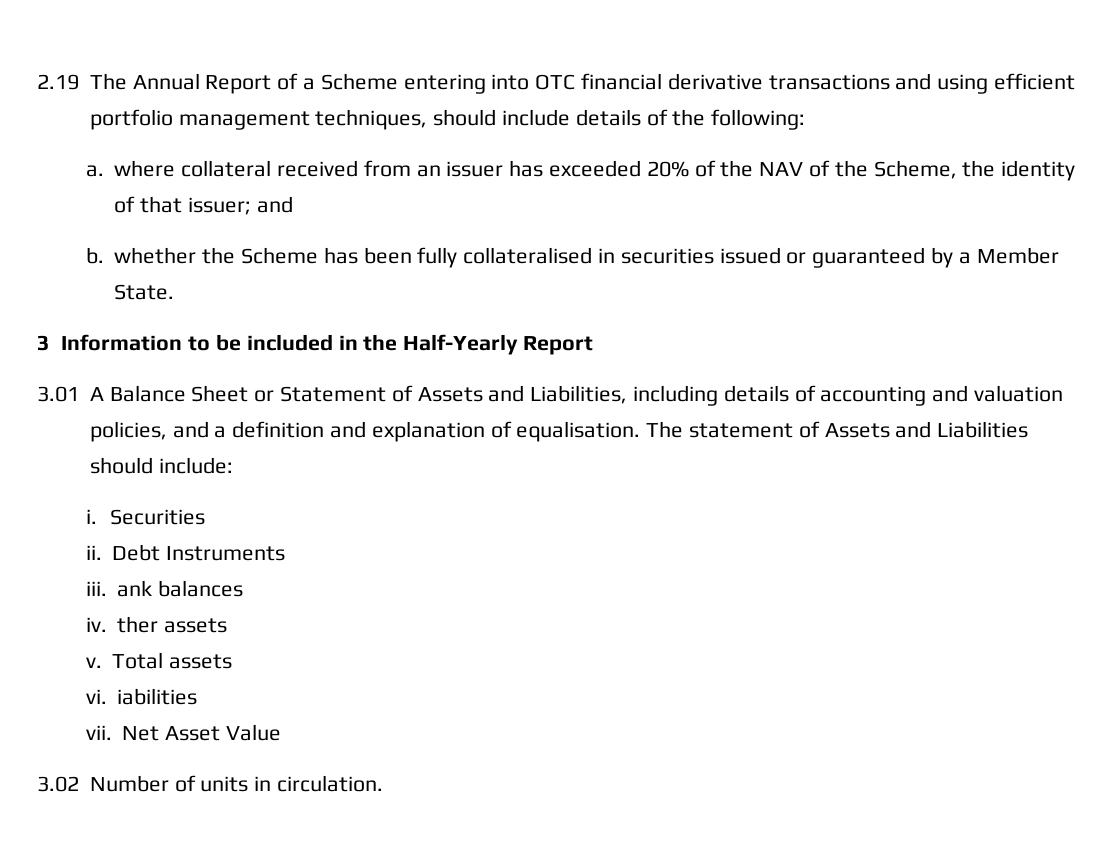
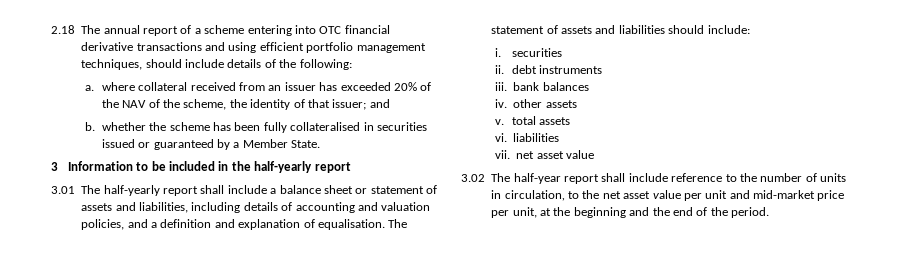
- 2.19 The Annual Report of a Scheme entering into OTC financial derivative transactions and using efficient portfolio management techniques, should include details of the following:
+ 2.18 The annual report of a scheme entering into OTC financial derivative transactions and using efficient portfolio management techniques, should include details of the following:
- a. where collateral received from an issuer has exceeded 20% of the NAV of the Scheme, the identity of that issuer; and
+ a. where collateral received from an issuer has exceeded 20% of the NAV of the scheme, the identity of that issuer; and
- b. whether the Scheme has been fully collateralised in securities issued or guaranteed by a Member State.
+ b. whether the scheme has been fully collateralised in securities issued or guaranteed by a Member State.
- 3 Information to be included in the Half-Yearly Report
+ 3 Information to be included in the half-yearly report
- 3.01 A Balance Sheet or Statement of Assets and Liabilities, including details of accounting and valuation policies, and a definition and explanation of equalisation.
+ 3.01 The half-yearly report shall include a balance sheet or statement of assets and liabilities, including details of accounting and valuation policies, and a definition and explanation of equalisation.
- The statement of Assets and Liabilities should include:
+ The statement of assets and liabilities should include:
- i. Securities
+ i. securities
- ii. Debt Instruments
+ ii. debt instruments
- iii. ank balances
+ iii. bank balances
- iv. ther assets
+ iv. other assets
- v. Total assets
+ v. total assets
- vi. iabilities
+ vi. liabilities
- vii. Net Asset Value
- 3.02 Number of units in circulation.
+ vii. net asset value
+ 3.02 The half-year report shall include reference to the number of units in circulation, to the net asset value per unit and mid-market price per unit, at the beginning and the end of the period.

